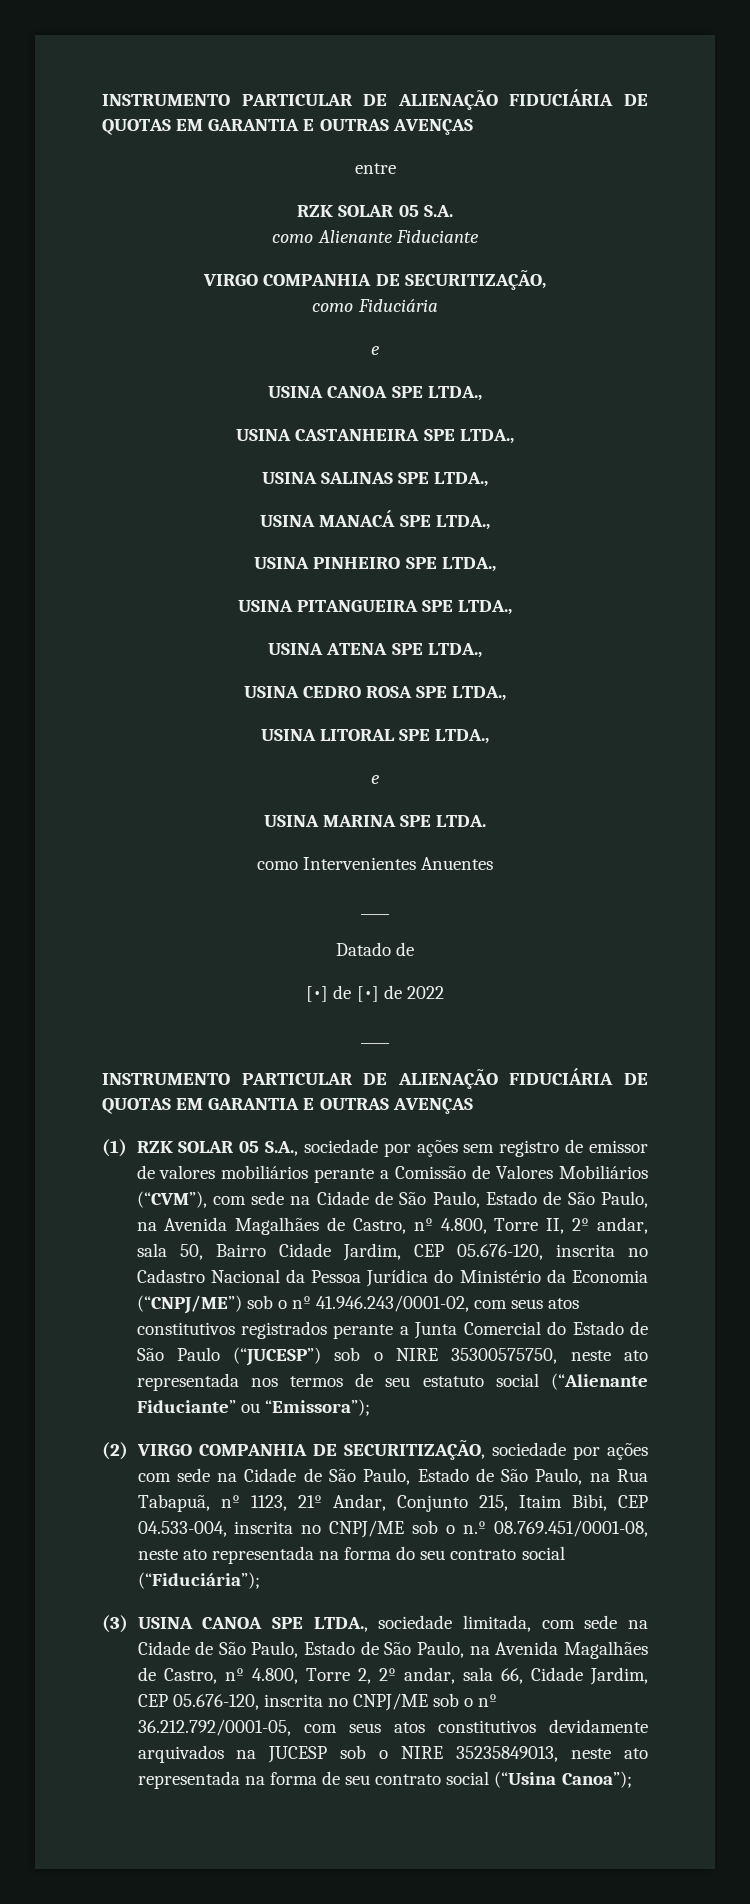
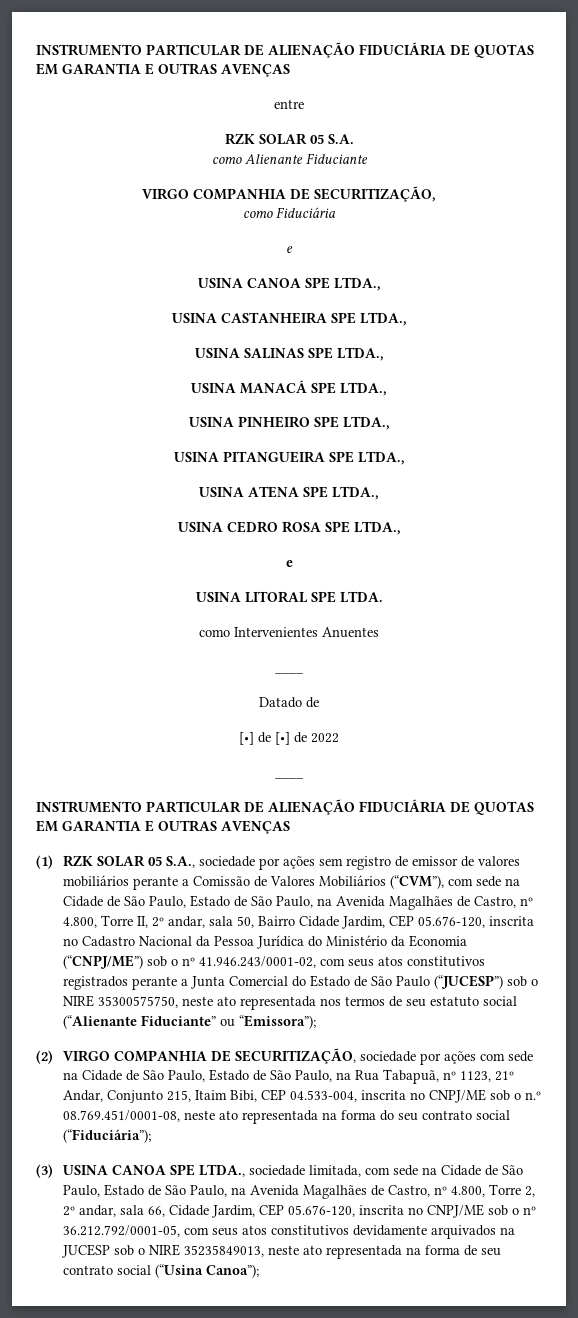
  USINA CEDRO ROSA SPE LTDA.,
- USINA LITORAL SPE LTDA.,
  e
- USINA MARINA SPE LTDA.
+ USINA LITORAL SPE LTDA.

